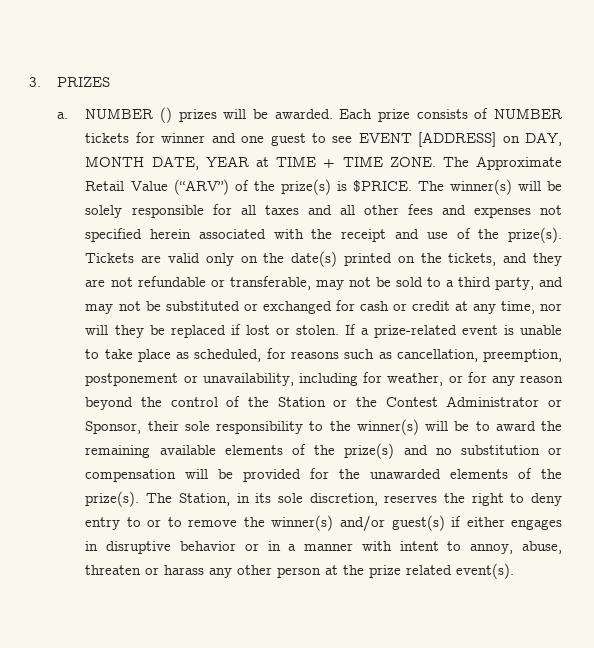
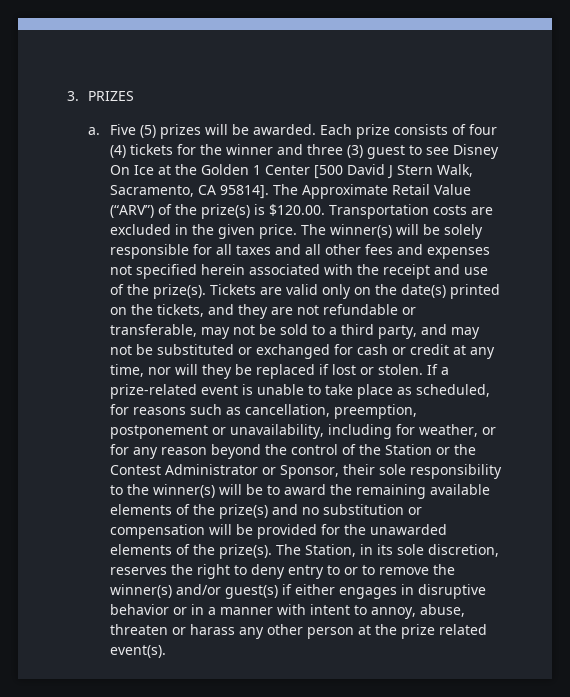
- NUMBER () prizes will be awarded.
+ Five (5) prizes will be awarded.
- Each prize consists of NUMBER tickets for winner and one guest to see EVENT [ADDRESS] on DAY, MONTH DATE, YEAR at TIME + TIME ZONE.
+ Each prize consists of four (4) tickets for the winner and three (3) guest to see Disney On Ice at the Golden 1 Center [500 David J Stern Walk, Sacramento, CA 95814].
- The Approximate Retail Value (“ARV”) of the prize(s) is $PRICE.
+ The Approximate Retail Value (“ARV”) of the prize(s) is $120.00. Transportation costs are excluded in the given price.

